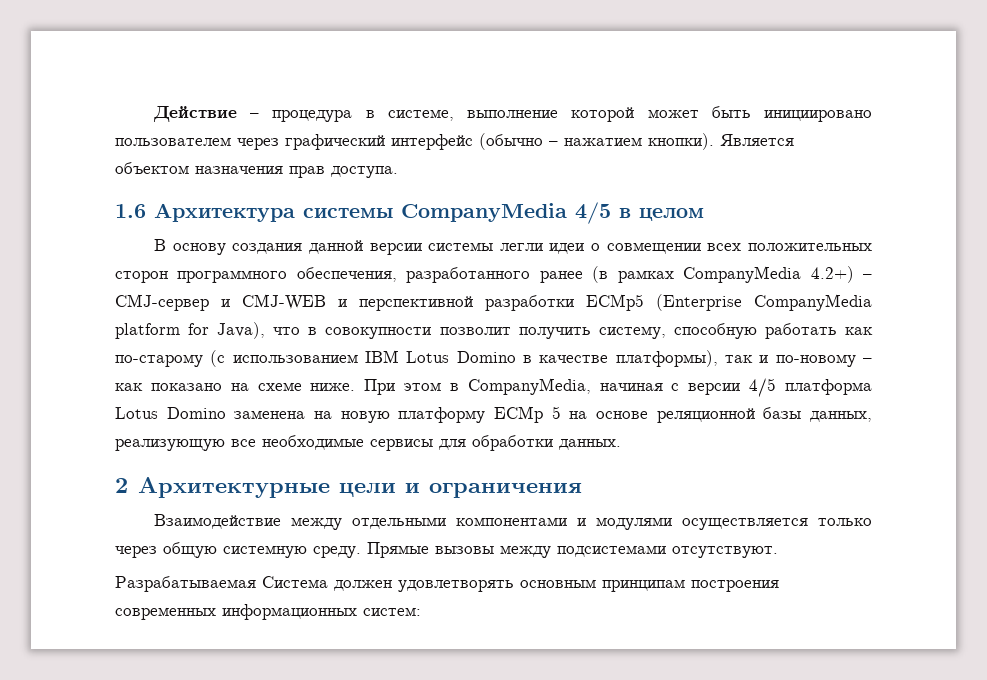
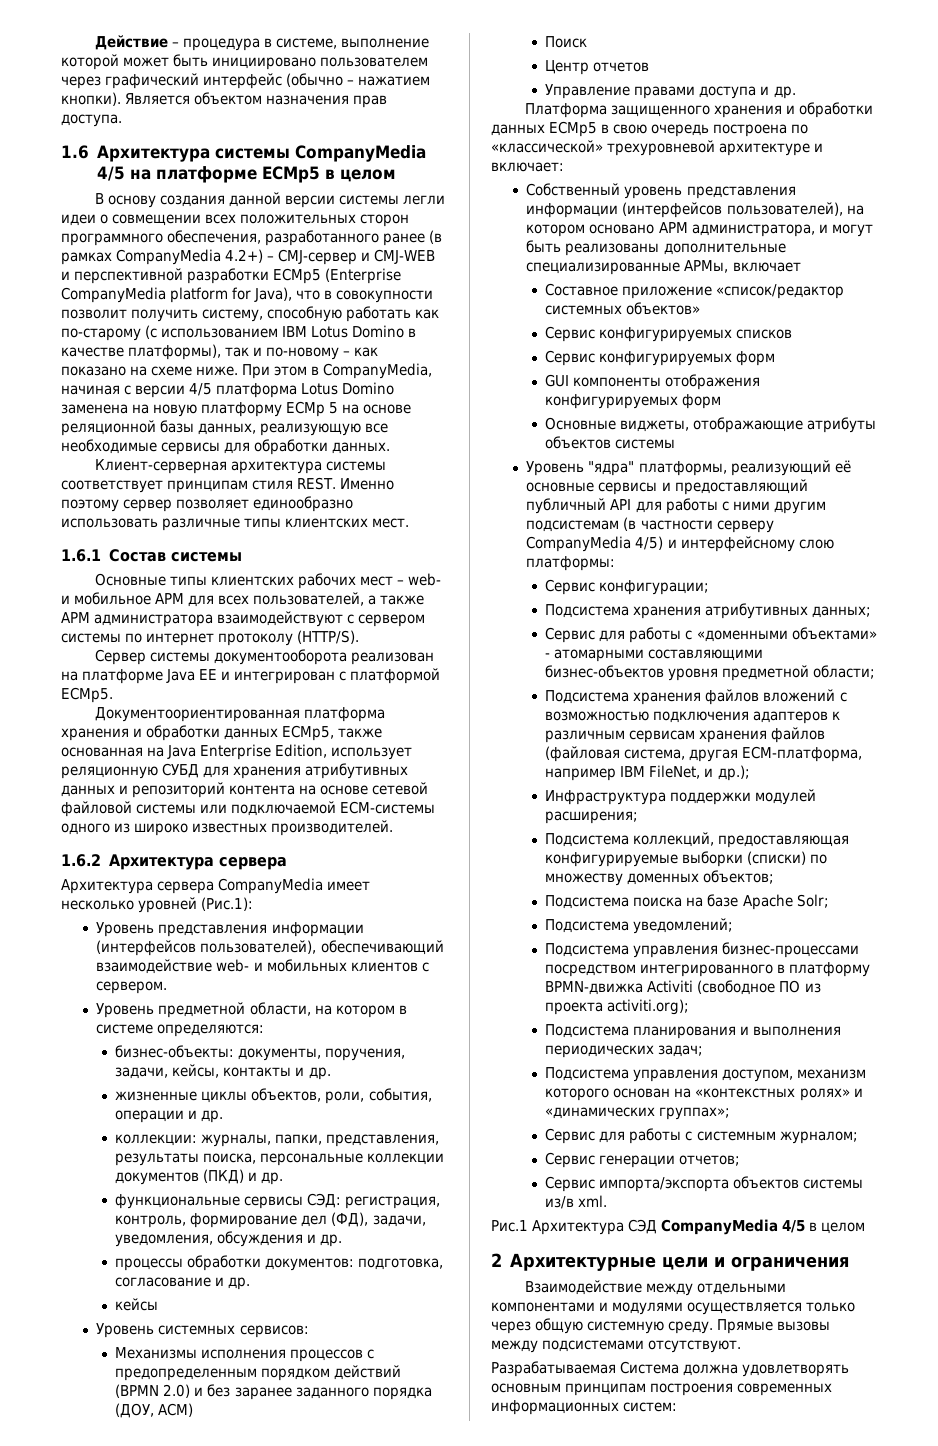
- 1.6 Архитектура системы CompanyMedia 4/5 в целом
+ 1.6 Архитектура системы CompanyMedia 4/5 на платформе ECMp5 в целом
+ Клиент-серверная архитектура системы соответствует принципам стиля REST. Именно поэтому сервер позволяет единообразно использовать различные типы клиентских мест.
+ 1.6.1 Состав системы
+ Основные типы клиентских рабочих мест – web- и мобильное АРМ для всех пользователей, а также АРМ администратора взаимодействуют с сервером системы по интернет протоколу (HTTP/S).
+ Сервер системы документооборота реализован на платформе Java EE и интегрирован с платформой ECMp5.
+ Документоориентированная платформа хранения и обработки данных ECMp5, также основанная на Java Enterprise Edition, использует реляционную СУБД для хранения атрибутивных данных и репозиторий контента на основе сетевой файловой системы или подключаемой ECM-системы одного из широко известных производителей.
+ 1.6.2 Архитектура сервера
+ Архитектура сервера CompanyMedia имеет несколько уровней (Рис.1):
+ Уровень представления информации (интерфейсов пользователей), обеспечивающий взаимодействие web- и мобильных клиентов с сервером.
+ Уровень предметной области, на котором в системе определяются:
+ бизнес-объекты: документы, поручения, задачи, кейсы, контакты и др.
+ жизненные циклы объектов, роли, события, операции и др.
+ коллекции: журналы, папки, представления, результаты поиска, персональные коллекции документов (ПКД) и др.
+ функциональные сервисы СЭД: регистрация, контроль, формирование дел (ФД), задачи, уведомления, обсуждения и др.
+ процессы обработки документов: подготовка, согласование и др.
+ кейсы
+ Уровень системных сервисов:
+ Механизмы исполнения процессов с предопределенным порядком действий (BPMN 2.0) и без заранее заданного порядка (ДОУ, ACM)
+ Поиск
+ Центр отчетов
+ Управление правами доступа и др.
+ Платформа защищенного хранения и обработки данных ECMp5 в свою очередь построена по «классической» трехуровневой архитектуре и включает:
+ Собственный уровень представления информации (интерфейсов пользователей), на котором основано АРМ администратора, и могут быть реализованы дополнительные специализированные АРМы, включает
+ Составное приложение «список/редактор системных объектов»
+ Сервис конфигурируемых списков
+ Сервис конфигурируемых форм
+ GUI компоненты отображения конфигурируемых форм
+ Основные виджеты, отображающие атрибуты объектов системы
+ Уровень "ядра" платформы, реализующий её основные сервисы и предоставляющий публичный API для работы с ними другим подсистемам (в частности серверу CompanyMedia 4/5) и интерфейсному слою платформы:
+ Сервис конфигурации;
+ Подсистема хранения атрибутивных данных;
+ Сервис для работы с «доменными объектами» - атомарными составляющими бизнес-объектов уровня предметной области;
+ Подсистема хранения файлов вложений с возможностью подключения адаптеров к различным сервисам хранения файлов (файловая система, другая ECM-платформа, например IBM FileNet, и др.);
+ Инфраструктура поддержки модулей расширения;
+ Подсистема коллекций, предоставляющая конфигурируемые выборки (списки) по множеству доменных объектов;
+ Подсистема поиска на базе Apache Solr;
+ Подсистема уведомлений;
+ Подсистема управления бизнес-процессами посредством интегрированного в платформу BPMN-движка Activiti (свободное ПО из проекта activiti.org);
+ Подсистема планирования и выполнения периодических задач;
+ Подсистема управления доступом, механизм которого основан на «контекстных ролях» и «динамических группах»;
+ Сервис для работы с системным журналом;
+ Сервис генерации отчетов;
+ Сервис импорта/экспорта объектов системы из/в xml.
+ Рис.1 Архитектура СЭД CompanyMedia 4/5 в целом
- Разрабатываемая Система должен удовлетворять основным принципам построения современных информационных систем:
+ Разрабатываемая Система должна удовлетворять основным принципам построения современных информационных систем:

